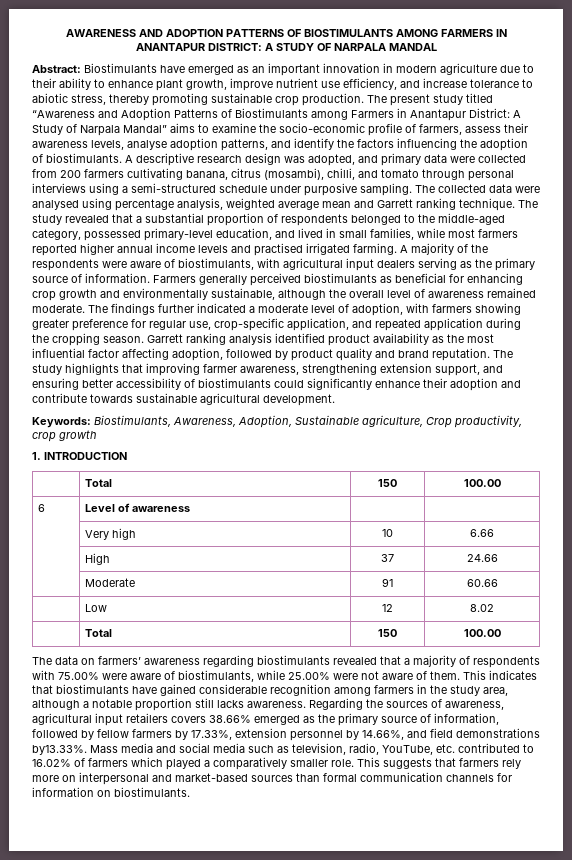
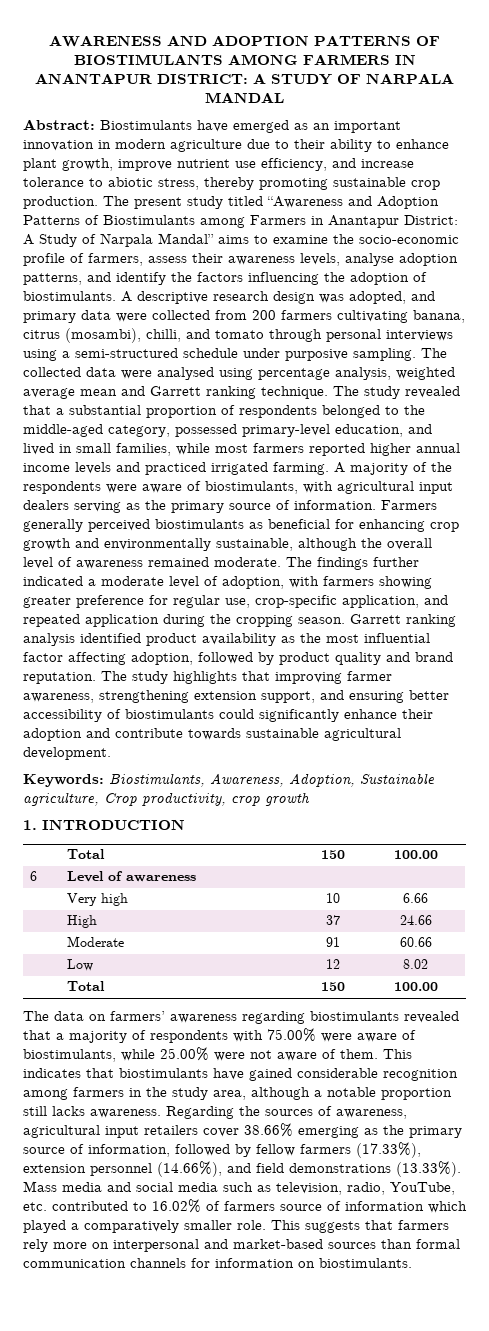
- The study revealed that a substantial proportion of respondents belonged to the middle-aged category, possessed primary-level education, and lived in small families, while most farmers reported higher annual income levels and practised irrigated farming.
+ The study revealed that a substantial proportion of respondents belonged to the middle-aged category, possessed primary-level education, and lived in small families, while most farmers reported higher annual income levels and practiced irrigated farming.
- Regarding the sources of awareness, agricultural input retailers covers 38.66% emerged as the primary source of information, followed by fellow farmers by 17.33%, extension personnel by 14.66%, and field demonstrations by13.33%. Mass media and social media such as television, radio, YouTube, etc. contributed to 16.02% of farmers which played a comparatively smaller role.
+ Regarding the sources of awareness, agricultural input retailers cover 38.66% emerging as the primary source of information, followed by fellow farmers (17.33%), extension personnel (14.66%), and field demonstrations (13.33%). Mass media and social media such as television, radio, YouTube, etc. contributed to 16.02% of farmers source of information which played a comparatively smaller role.

